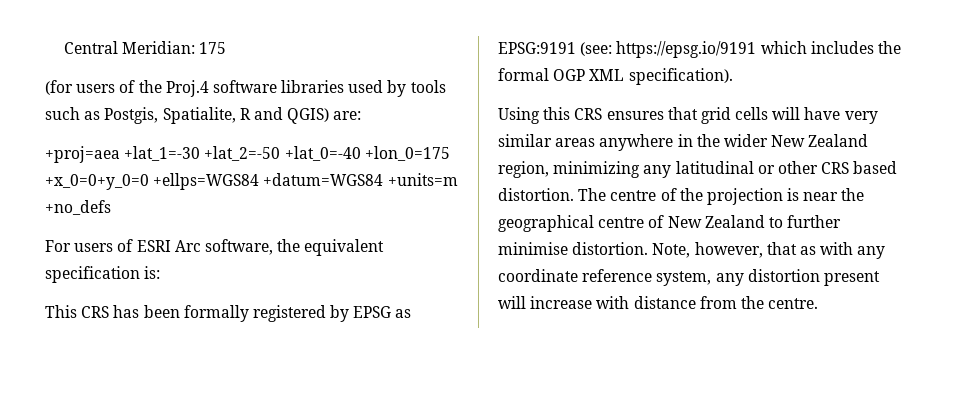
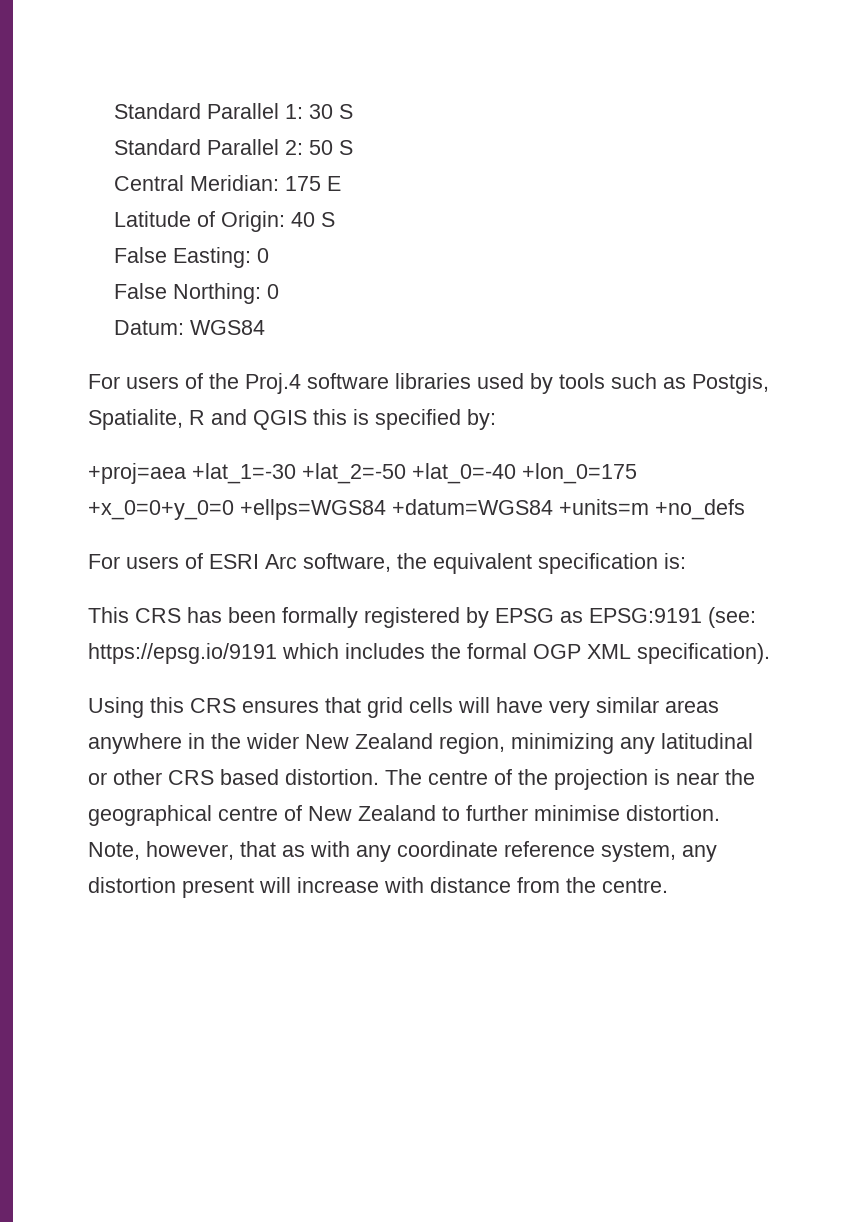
- Central Meridian: 175
- (for users of the Proj.4 software libraries used by tools such as Postgis, Spatialite, R and QGIS) are:
+ Standard Parallel 1: 30 S
+ Standard Parallel 2: 50 S
+ Central Meridian: 175 E
+ Latitude of Origin: 40 S
+ False Easting: 0
+ False Northing: 0
+ Datum: WGS84
+ For users of the Proj.4 software libraries used by tools such as Postgis, Spatialite, R and QGIS this is specified by:

